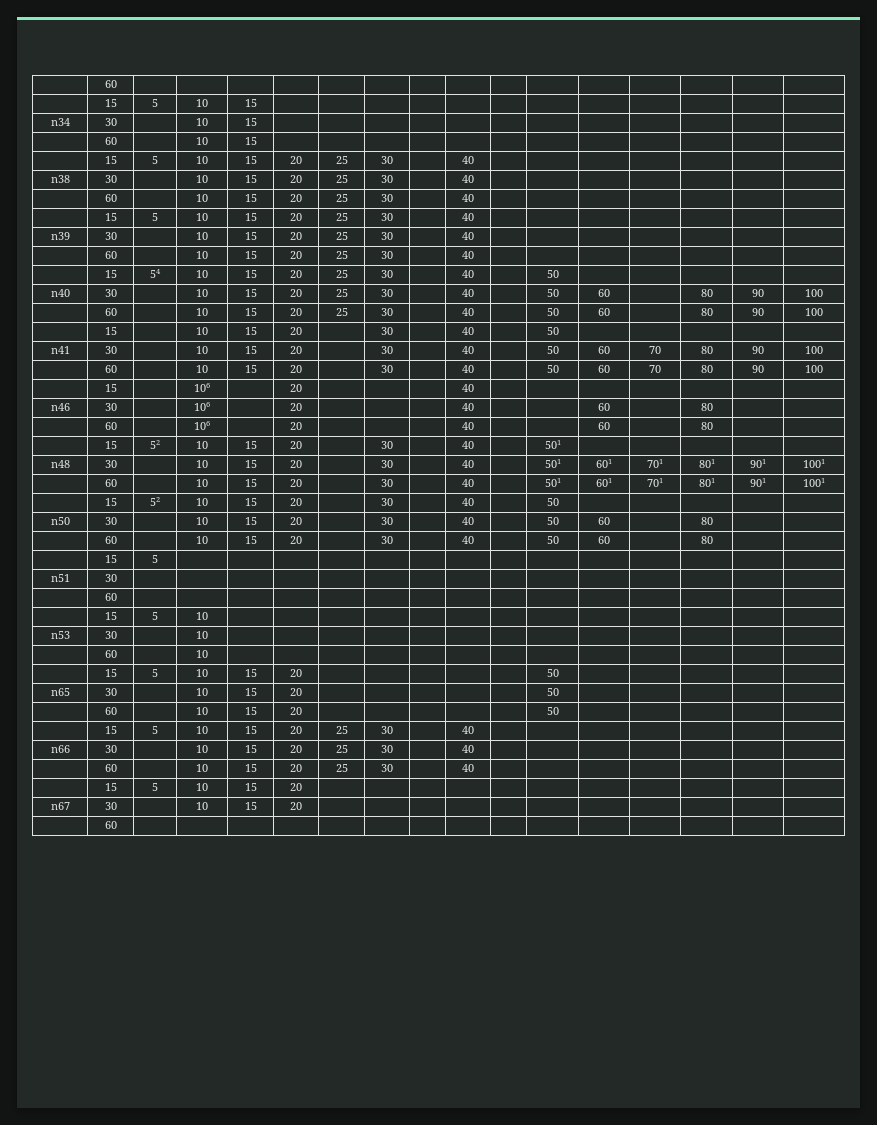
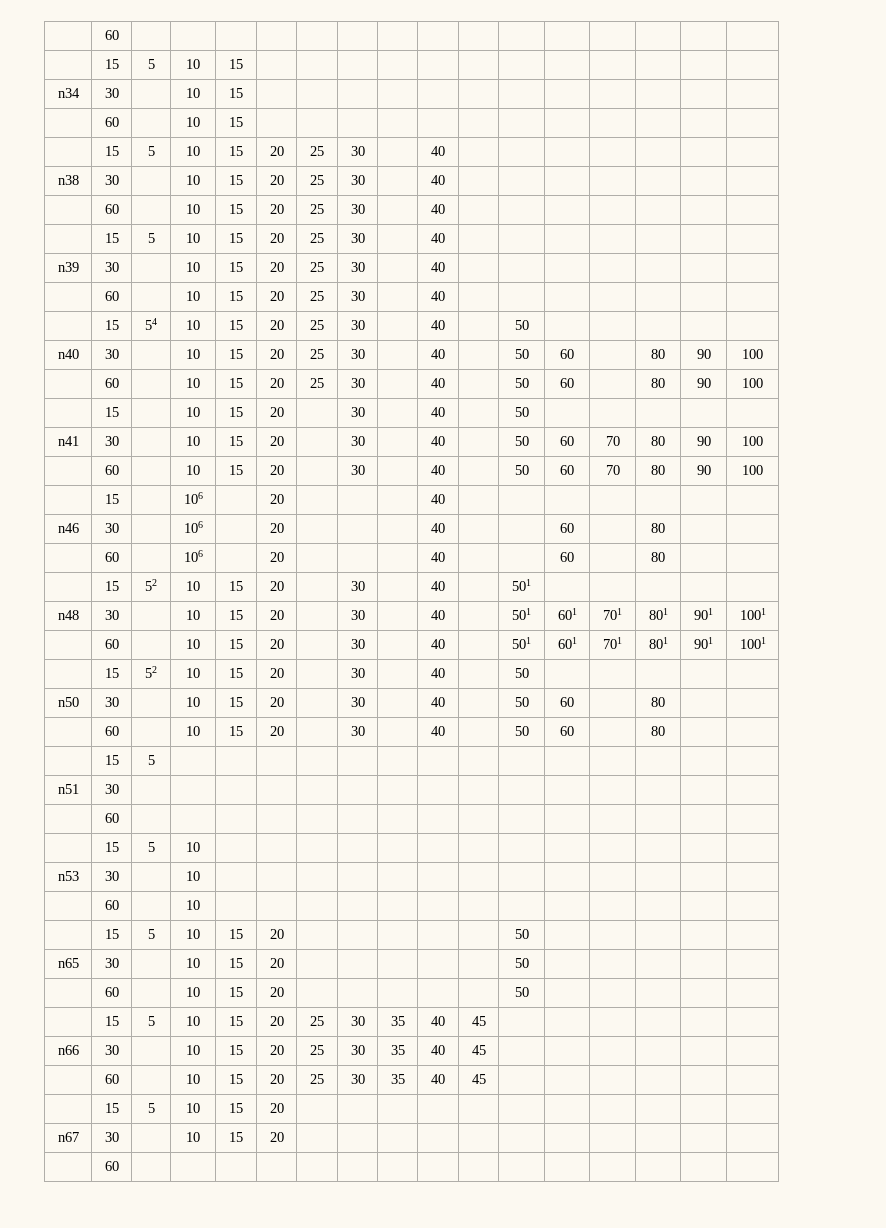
  | 60 | | 10 | 15 | 20 | | | | | | 50 | | | | |
- | 15 | 5 | 10 | 15 | 20 | 25 | 30 | | 40 | | | | | | |
+ | 15 | 5 | 10 | 15 | 20 | 25 | 30 | 35 | 40 | 45 | | | | | |
- n66 | 30 | | 10 | 15 | 20 | 25 | 30 | | 40 | | | | | | |
- | 60 | | 10 | 15 | 20 | 25 | 30 | | 40 | | | | | | |
+ n66 | 30 | | 10 | 15 | 20 | 25 | 30 | 35 | 40 | 45 | | | | | |
+ | 60 | | 10 | 15 | 20 | 25 | 30 | 35 | 40 | 45 | | | | | |

